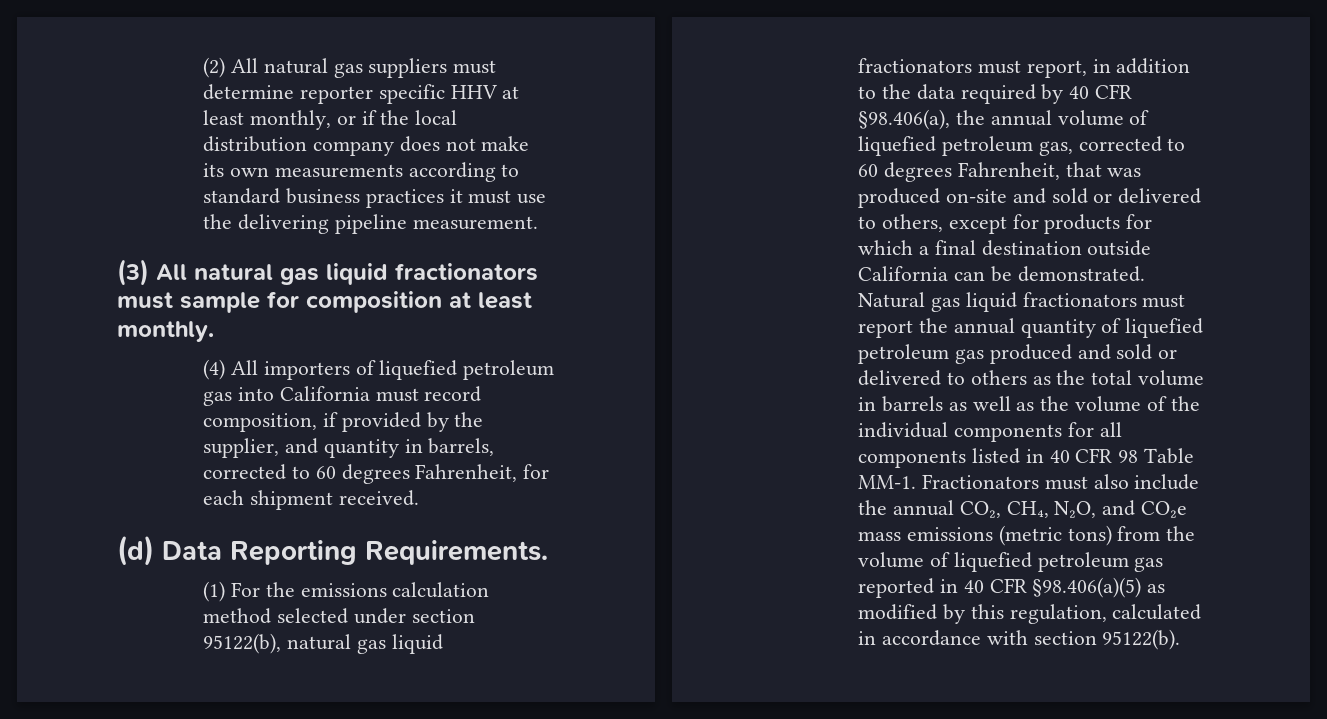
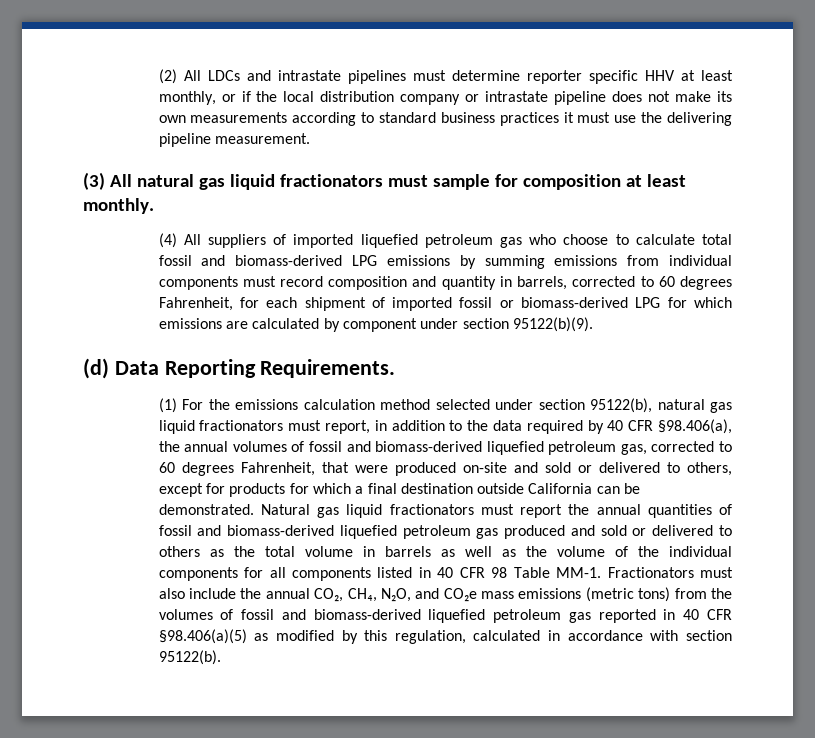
- (2) All natural gas suppliers must determine reporter specific HHV at least monthly, or if the local distribution company does not make its own measurements according to standard business practices it must use the delivering pipeline measurement.
+ (2) All LDCs and intrastate pipelines must determine reporter specific HHV at least monthly, or if the local distribution company or intrastate pipeline does not make its own measurements according to standard business practices it must use the delivering pipeline measurement.
- (4) All importers of liquefied petroleum gas into California must record composition, if provided by the supplier, and quantity in barrels, corrected to 60 degrees Fahrenheit, for each shipment received.
+ (4) All suppliers of imported liquefied petroleum gas who choose to calculate total fossil and biomass-derived LPG emissions by summing emissions from individual components must record composition and quantity in barrels, corrected to 60 degrees Fahrenheit, for each shipment of imported fossil or biomass-derived LPG for which emissions are calculated by component under section 95122(b)(9).
- (1) For the emissions calculation method selected under section 95122(b), natural gas liquid fractionators must report, in addition to the data required by 40 CFR §98.406(a), the annual volume of liquefied petroleum gas, corrected to 60 degrees Fahrenheit, that was produced on-site and sold or delivered to others, except for products for which a final destination outside California can be demonstrated.
+ (1) For the emissions calculation method selected under section 95122(b), natural gas liquid fractionators must report, in addition to the data required by 40 CFR §98.406(a), the annual volumes of fossil and biomass-derived liquefied petroleum gas, corrected to 60 degrees Fahrenheit, that were produced on-site and sold or delivered to others, except for products for which a final destination outside California can be demonstrated.
- Natural gas liquid fractionators must report the annual quantity of liquefied petroleum gas produced and sold or delivered to others as the total volume in barrels as well as the volume of the individual components for all components listed in 40 CFR 98 Table MM-1.
+ Natural gas liquid fractionators must report the annual quantities of fossil and biomass-derived liquefied petroleum gas produced and sold or delivered to others as the total volume in barrels as well as the volume of the individual components for all components listed in 40 CFR 98 Table MM-1.
- Fractionators must also include the annual CO₂, CH₄, N₂O, and CO₂e mass emissions (metric tons) from the volume of liquefied petroleum gas reported in 40 CFR §98.406(a)(5) as modified by this regulation, calculated in accordance with section 95122(b).
+ Fractionators must also include the annual CO₂, CH₄, N₂O, and CO₂e mass emissions (metric tons) from the volumes of fossil and biomass-derived liquefied petroleum gas reported in 40 CFR §98.406(a)(5) as modified by this regulation, calculated in accordance with section 95122(b).

